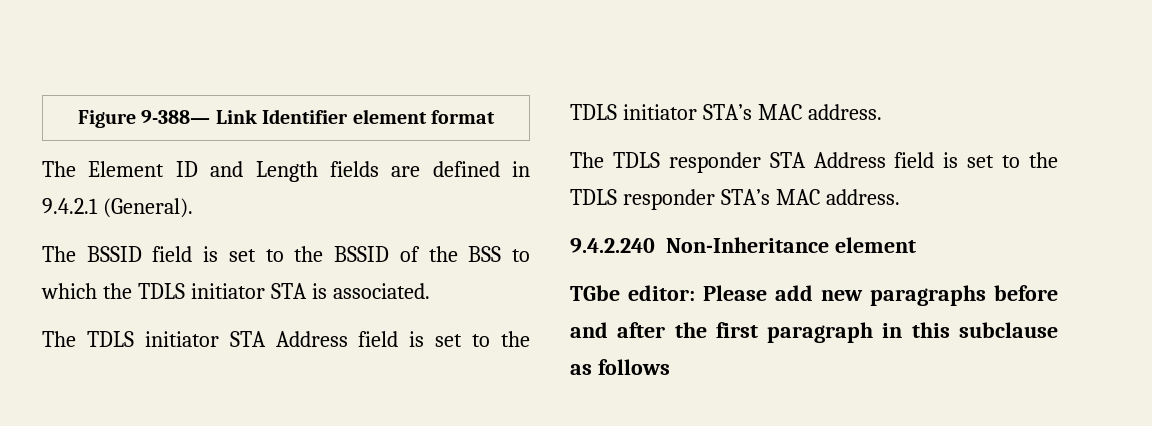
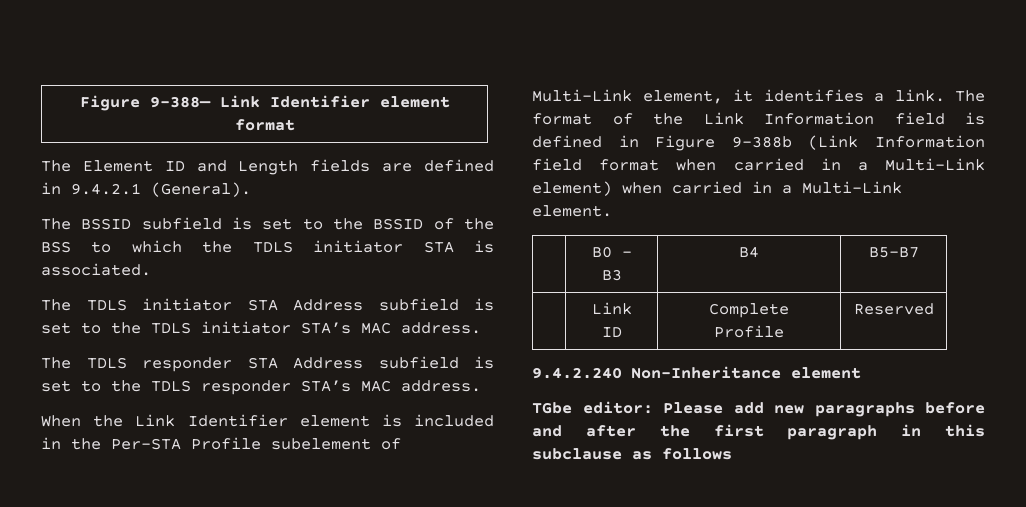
- The BSSID field is set to the BSSID of the BSS to which the TDLS initiator STA is associated.
+ The BSSID subfield is set to the BSSID of the BSS to which the TDLS initiator STA is associated.
- The TDLS initiator STA Address field is set to the TDLS initiator STA’s MAC address.
+ The TDLS initiator STA Address subfield is set to the TDLS initiator STA’s MAC address.
- The TDLS responder STA Address field is set to the TDLS responder STA’s MAC address.
+ The TDLS responder STA Address subfield is set to the TDLS responder STA’s MAC address.
+ When the Link Identifier element is included in the Per-STA Profile subelement of Multi-Link element, it identifies a link. The format of the Link Information field is defined in Figure 9-388b (Link Information field format when carried in a Multi-Link element) when carried in a Multi-Link element.
+ | B0 – B3 | B4 | B5-B7
+ | Link ID | Complete Profile | Reserved

